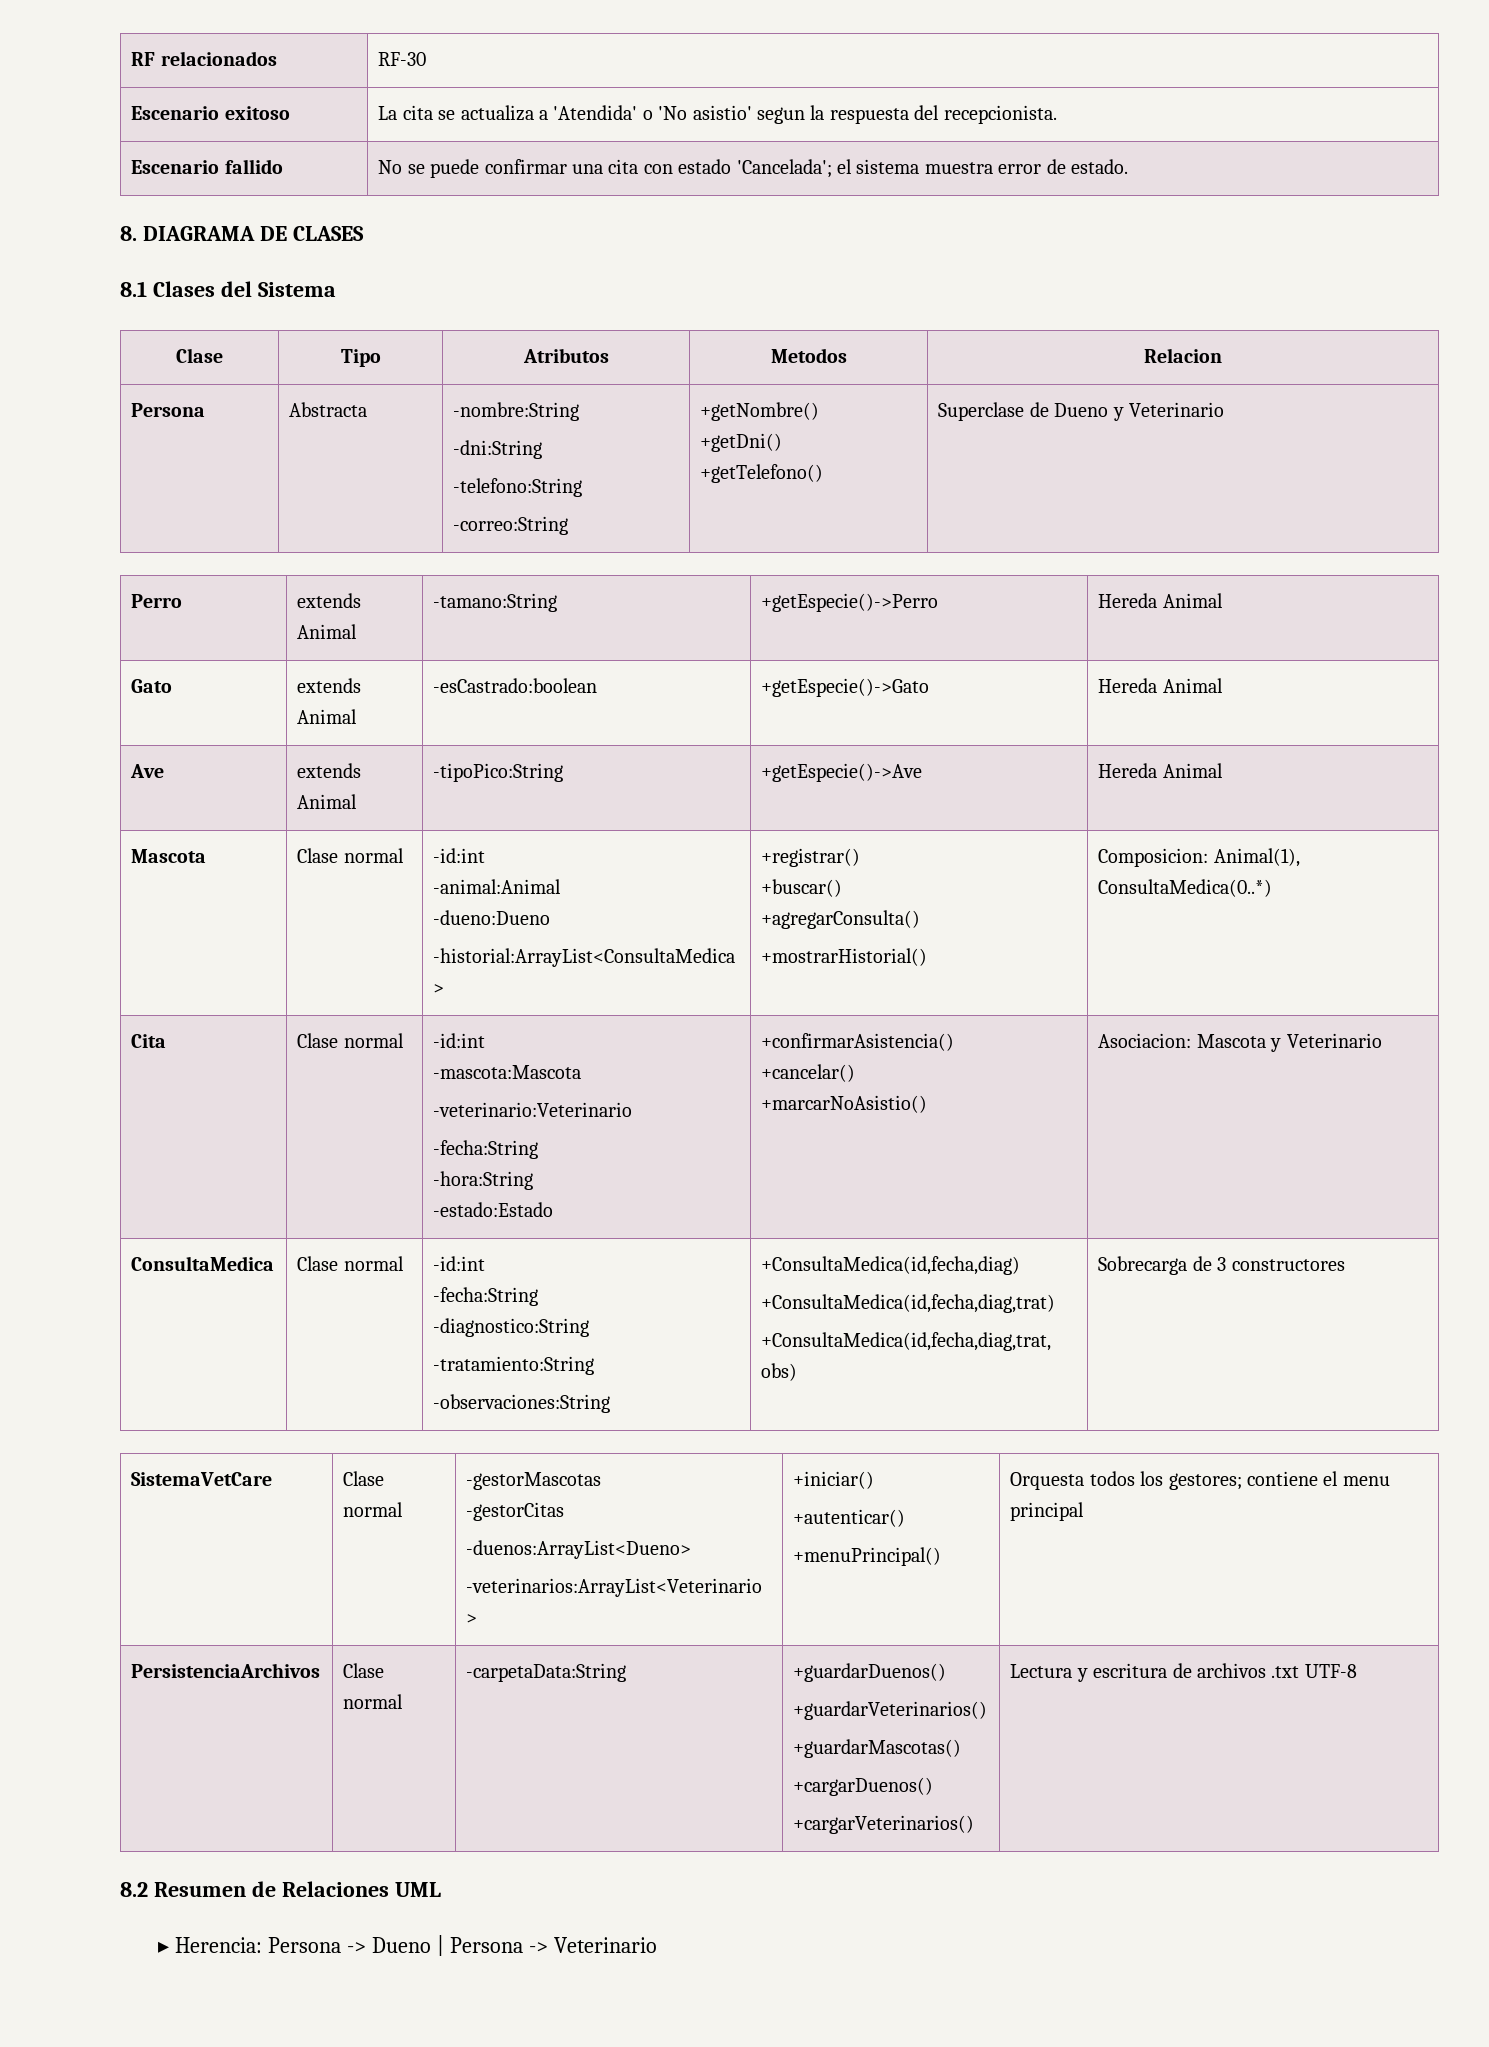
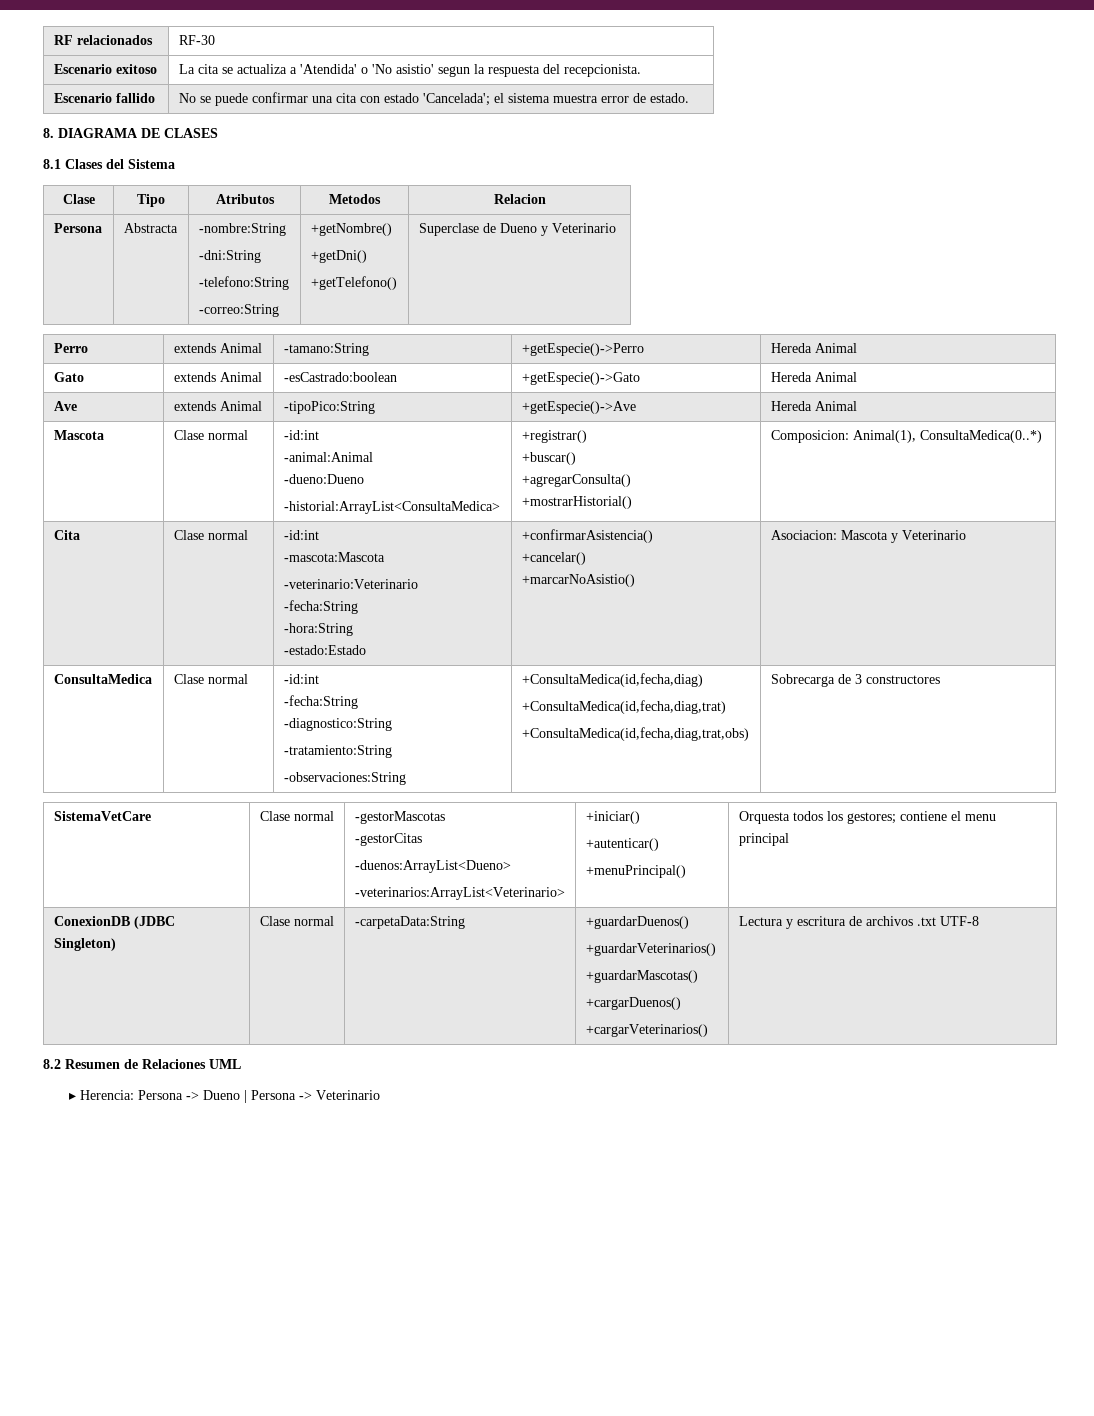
- PersistenciaArchivos | Clase normal | -carpetaData:String | +guardarDuenos()
+ ConexionDB (JDBC Singleton) | Clase normal | -carpetaData:String | +guardarDuenos()

